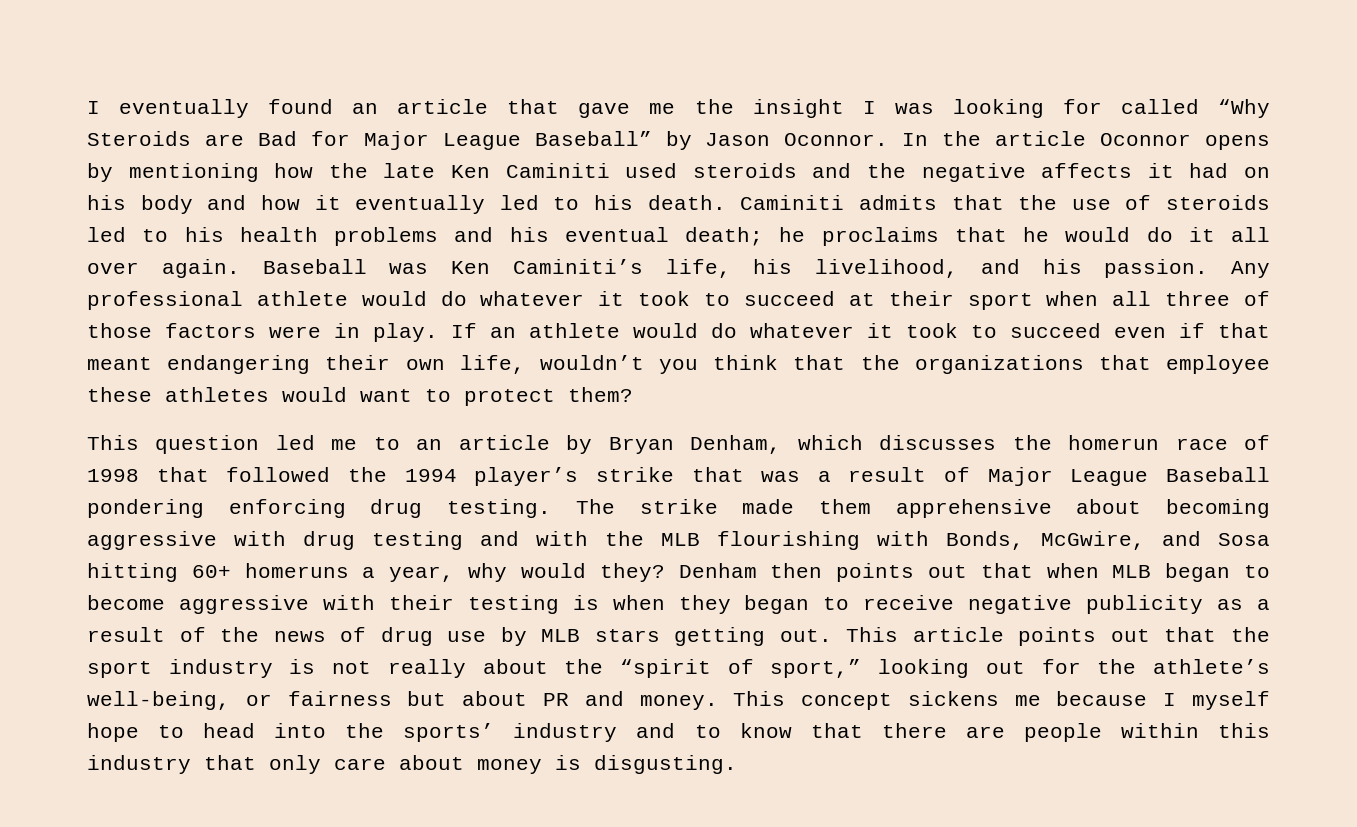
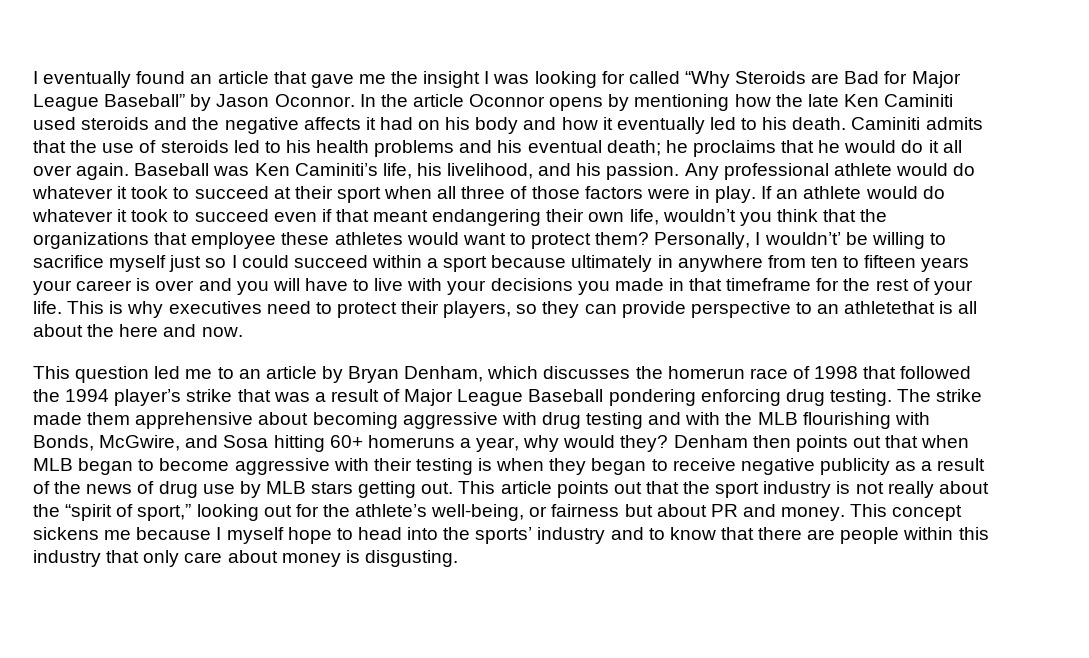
+ Personally, I wouldn’t’ be willing to sacrifice myself just so I could succeed within a sport because ultimately in anywhere from ten to fifteen years your career is over and you will have to live with your decisions you made in that timeframe for the rest of your life. This is why executives need to protect their players, so they can provide perspective to an athletethat is all about the here and now.

